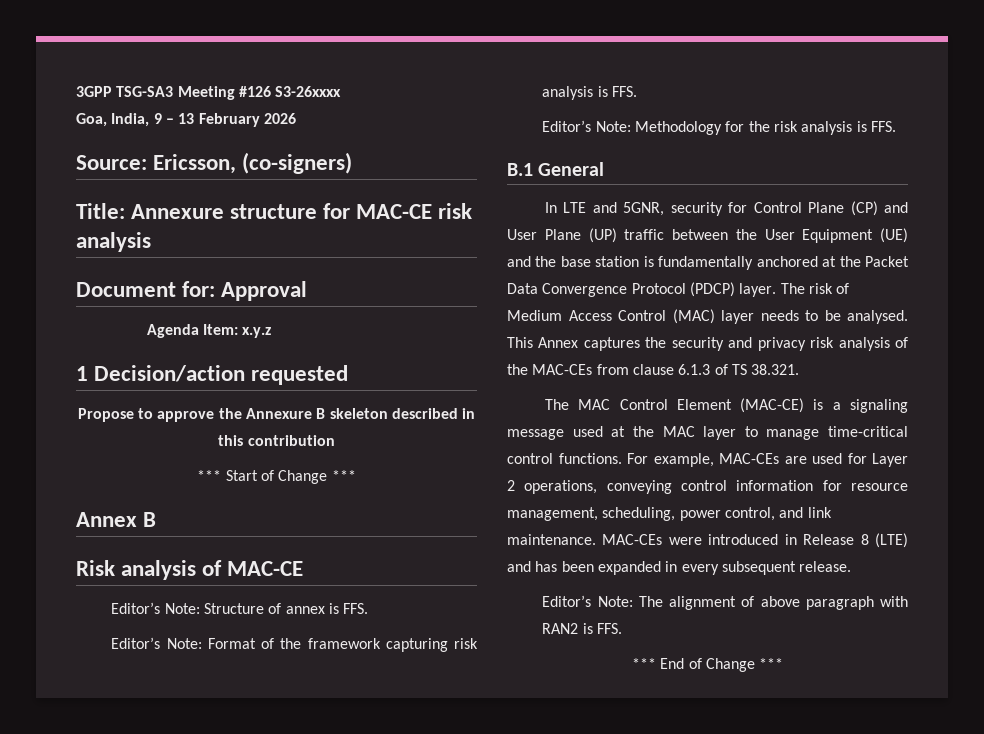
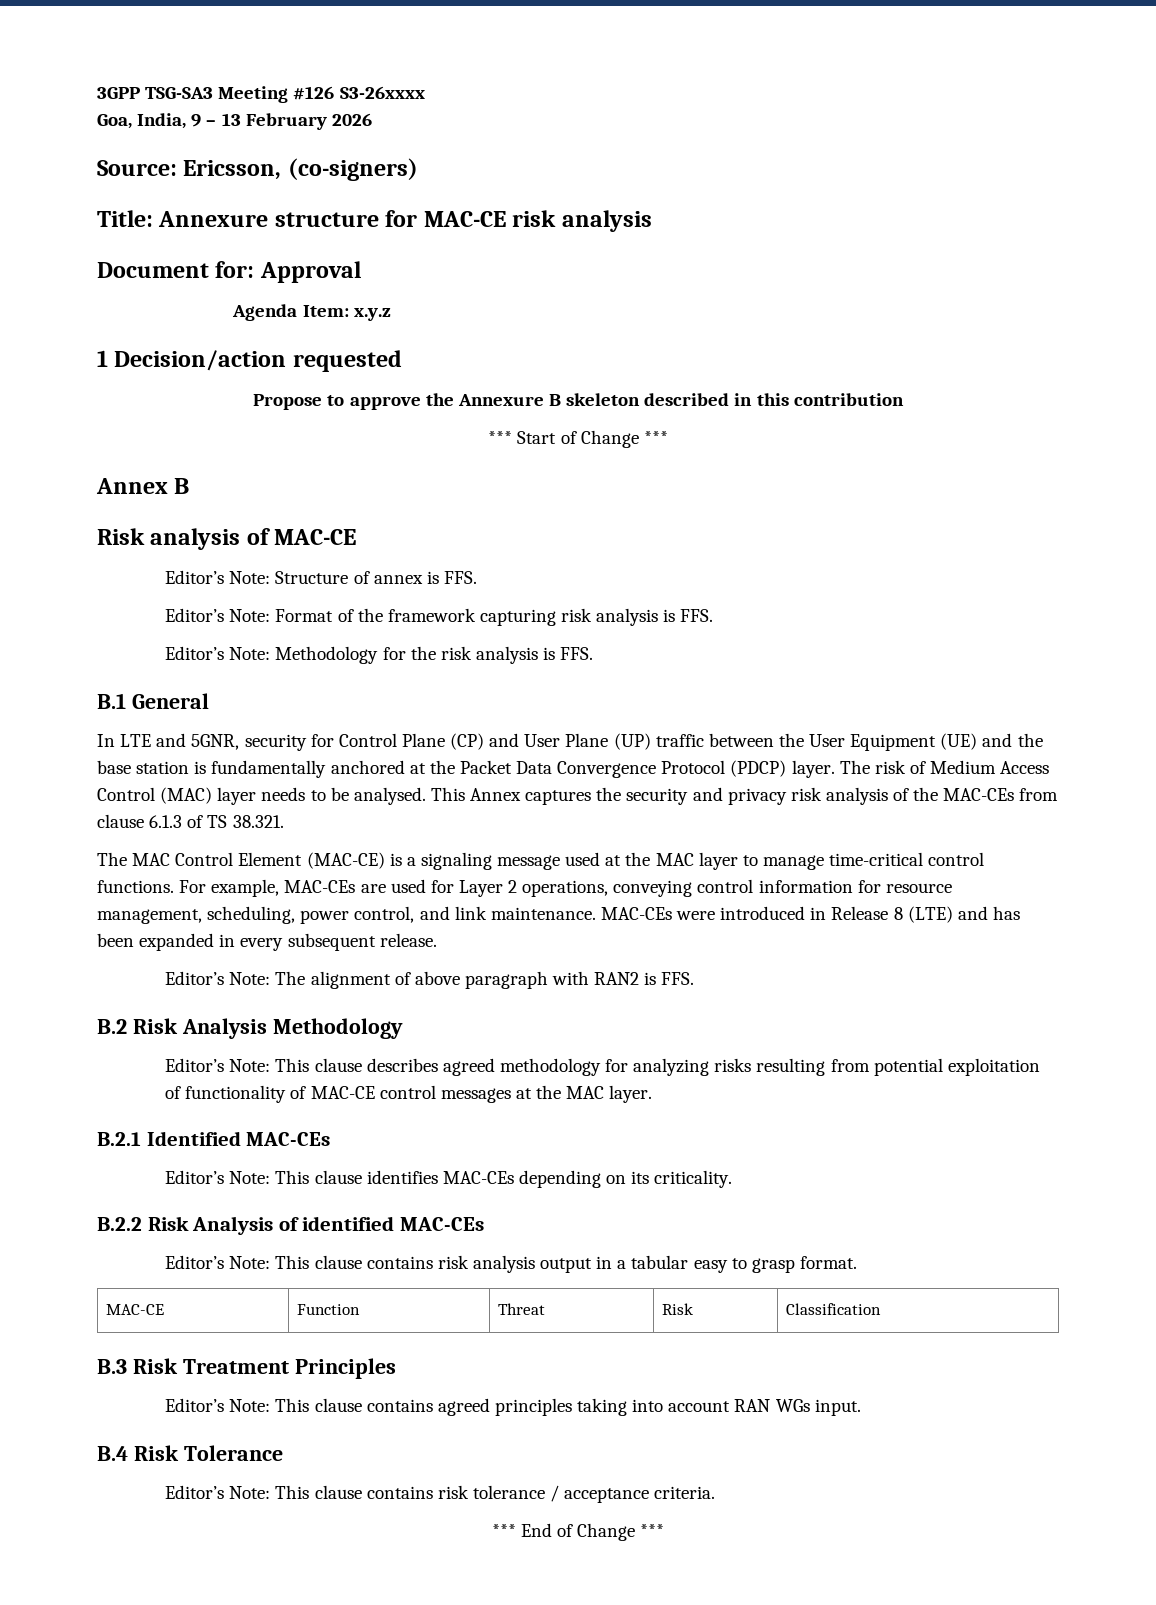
+ B.2 Risk Analysis Methodology
+ Editor’s Note: This clause describes agreed methodology for analyzing risks resulting from potential exploitation of functionality of MAC-CE control messages at the MAC layer.
+ B.2.1 Identified MAC-CEs
+ Editor’s Note: This clause identifies MAC-CEs depending on its criticality.
+ B.2.2 Risk Analysis of identified MAC-CEs
+ Editor’s Note: This clause contains risk analysis output in a tabular easy to grasp format.
+ MAC-CE | Function | Threat | Risk | Classification
+ B.3 Risk Treatment Principles
+ Editor’s Note: This clause contains agreed principles taking into account RAN WGs input.
+ B.4 Risk Tolerance
+ Editor’s Note: This clause contains risk tolerance / acceptance criteria.

